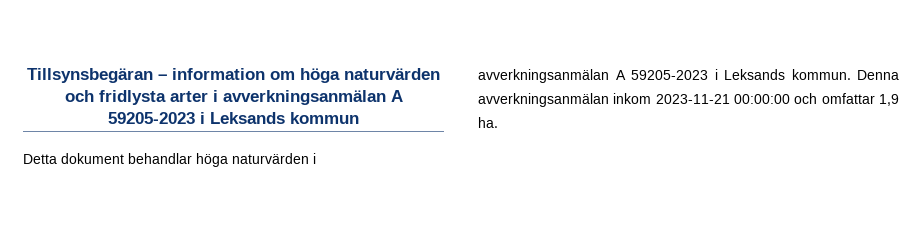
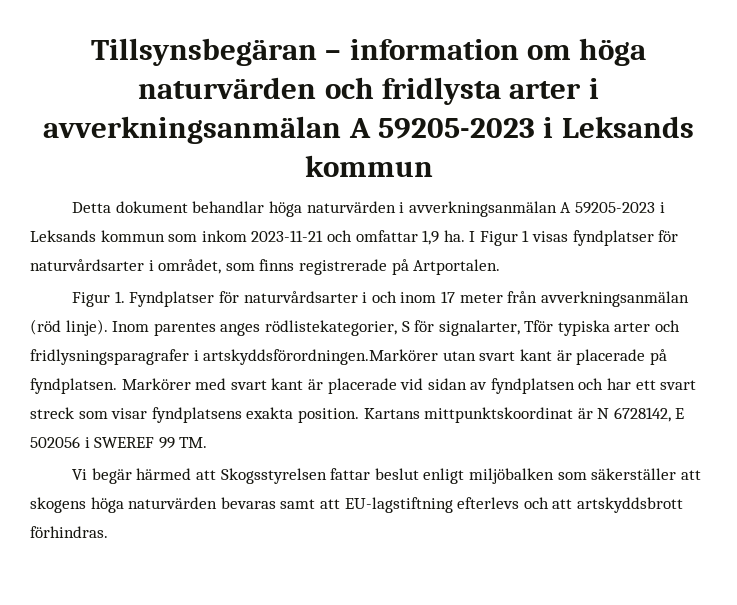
- Detta dokument behandlar höga naturvärden i avverkningsanmälan A 59205-2023 i Leksands kommun. Denna avverkningsanmälan inkom 2023-11-21 00:00:00 och omfattar 1,9 ha.
+ Detta dokument behandlar höga naturvärden i avverkningsanmälan A 59205-2023 i Leksands kommun som inkom 2023-11-21 och omfattar 1,9 ha.
+ I Figur 1 visas fyndplatser för naturvårdsarter i området, som finns registrerade på Artportalen.
+ Figur 1. Fyndplatser för naturvårdsarter i och inom 17 meter från avverkningsanmälan (röd linje). Inom parentes anges rödlistekategorier, S för signalarter, Tför typiska arter och fridlysningsparagrafer i artskyddsförordningen.Markörer utan svart kant är placerade på fyndplatsen. Markörer med svart kant är placerade vid sidan av fyndplatsen och har ett svart streck som visar fyndplatsens exakta position. Kartans mittpunktskoordinat är N 6728142, E 502056 i SWEREF 99 TM.
+ Vi begär härmed att Skogsstyrelsen fattar beslut enligt miljöbalken som säkerställer att skogens höga naturvärden bevaras samt att EU-lagstiftning efterlevs och att artskyddsbrott förhindras.

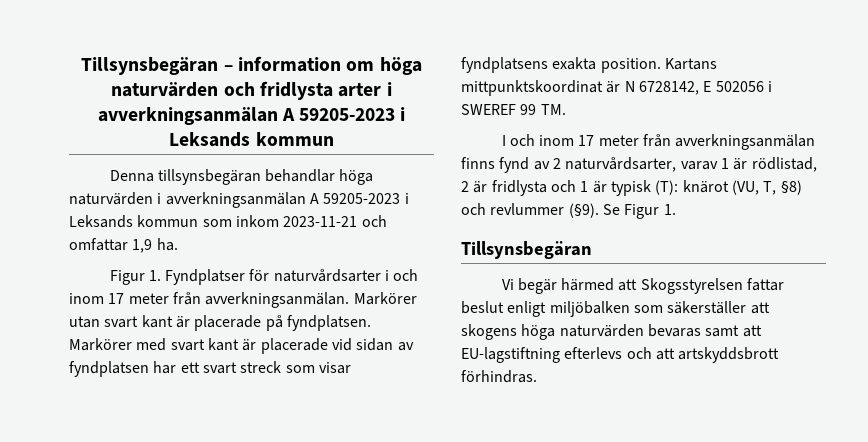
- Detta dokument behandlar höga naturvärden i avverkningsanmälan A 59205-2023 i Leksands kommun som inkom 2023-11-21 och omfattar 1,9 ha. I Figur 1 visas fyndplatser för naturvårdsarter i området, som finns registrerade på Artportalen.
+ Denna tillsynsbegäran behandlar höga naturvärden i avverkningsanmälan A 59205-2023 i Leksands kommun som inkom 2023-11-21 och omfattar 1,9 ha.
- Figur 1. Fyndplatser för naturvårdsarter i och inom 17 meter från avverkningsanmälan (röd linje). Inom parentes anges rödlistekategorier, S för signalarter, Tför typiska arter och fridlysningsparagrafer i artskyddsförordningen.Markörer utan svart kant är placerade på fyndplatsen.
+ Figur 1. Fyndplatser för naturvårdsarter i och inom 17 meter från avverkningsanmälan. Markörer utan svart kant är placerade på fyndplatsen.
- Markörer med svart kant är placerade vid sidan av fyndplatsen och har ett svart streck som visar fyndplatsens exakta position.
+ Markörer med svart kant är placerade vid sidan av fyndplatsen har ett svart streck som visar fyndplatsens exakta position.
+ I och inom 17 meter från avverkningsanmälan finns fynd av 2 naturvårdsarter, varav 1 är rödlistad, 2 är fridlysta och 1 är typisk (T): knärot (VU, T, §8) och revlummer (§9). Se Figur 1.
+ Tillsynsbegäran

